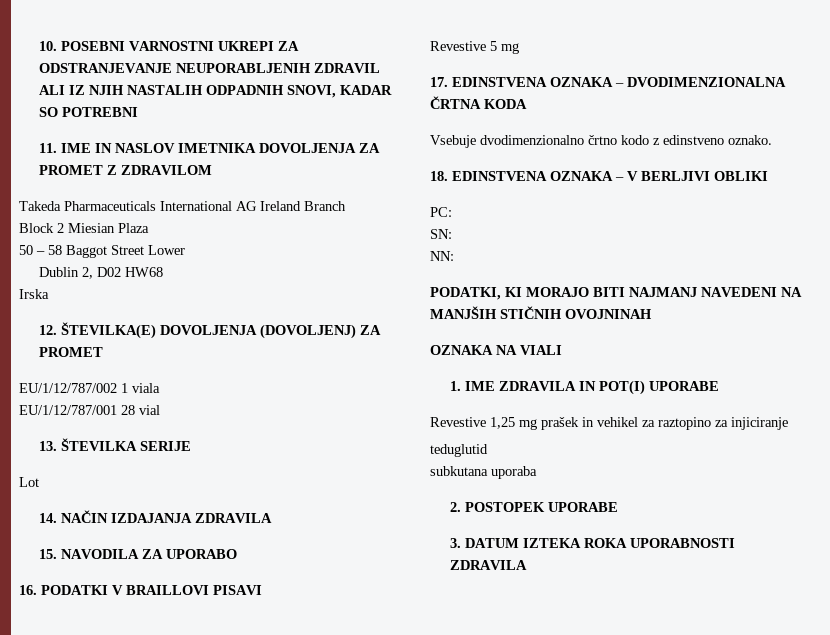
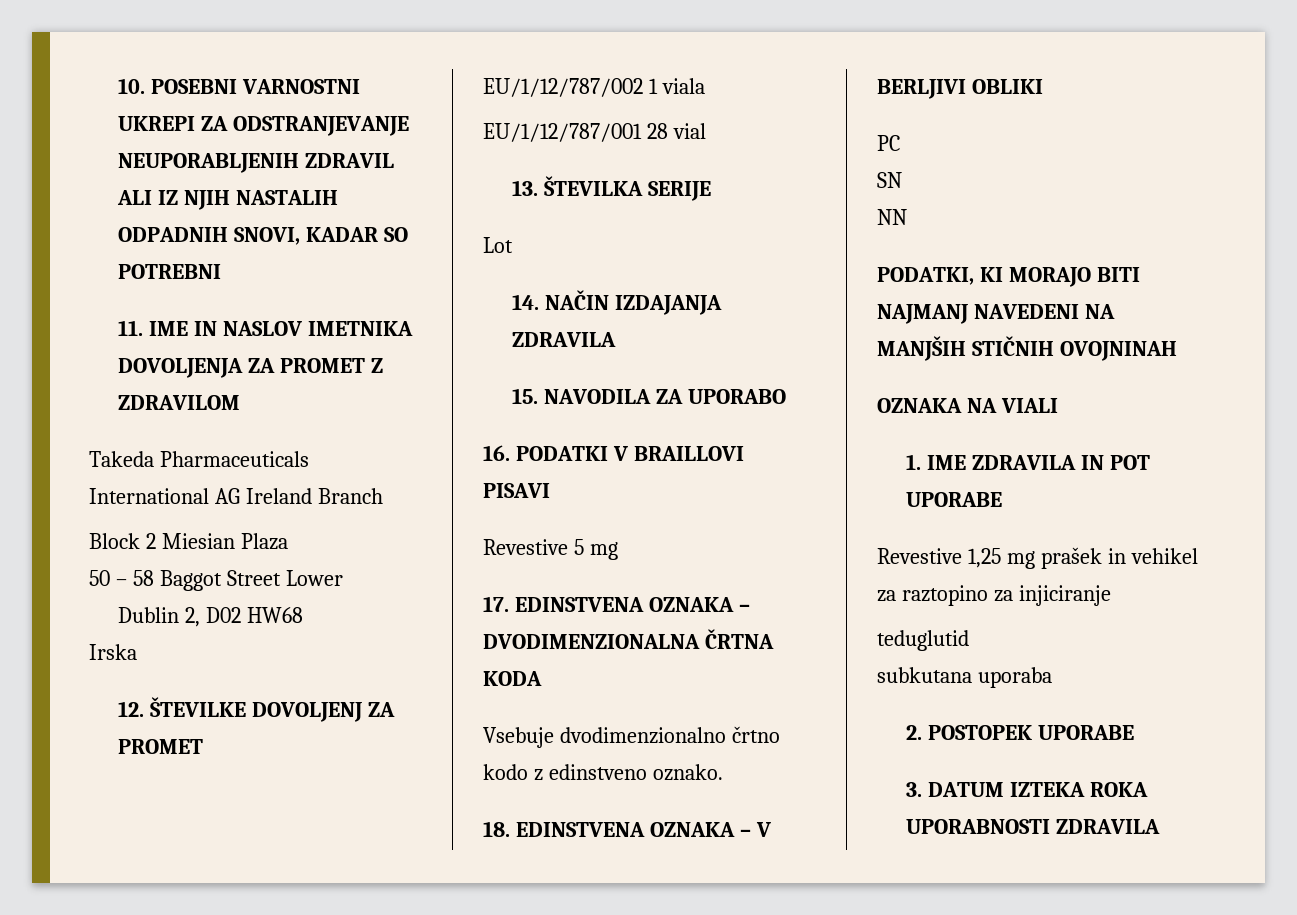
- 12. ŠTEVILKA(E) DOVOLJENJA (DOVOLJENJ) ZA PROMET
+ 12. ŠTEVILKE DOVOLJENJ ZA PROMET
- PC:
- SN:
- NN:
+ PC
+ SN
+ NN
- 1. IME ZDRAVILA IN POT(I) UPORABE
+ 1. IME ZDRAVILA IN POT UPORABE

